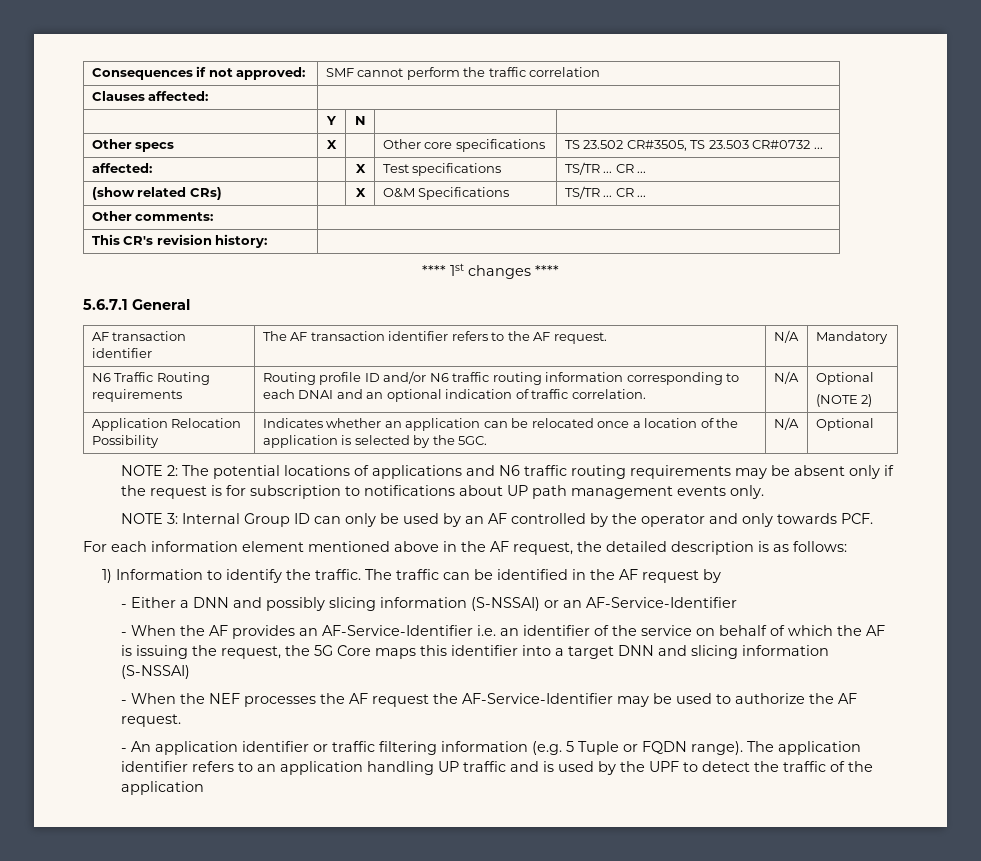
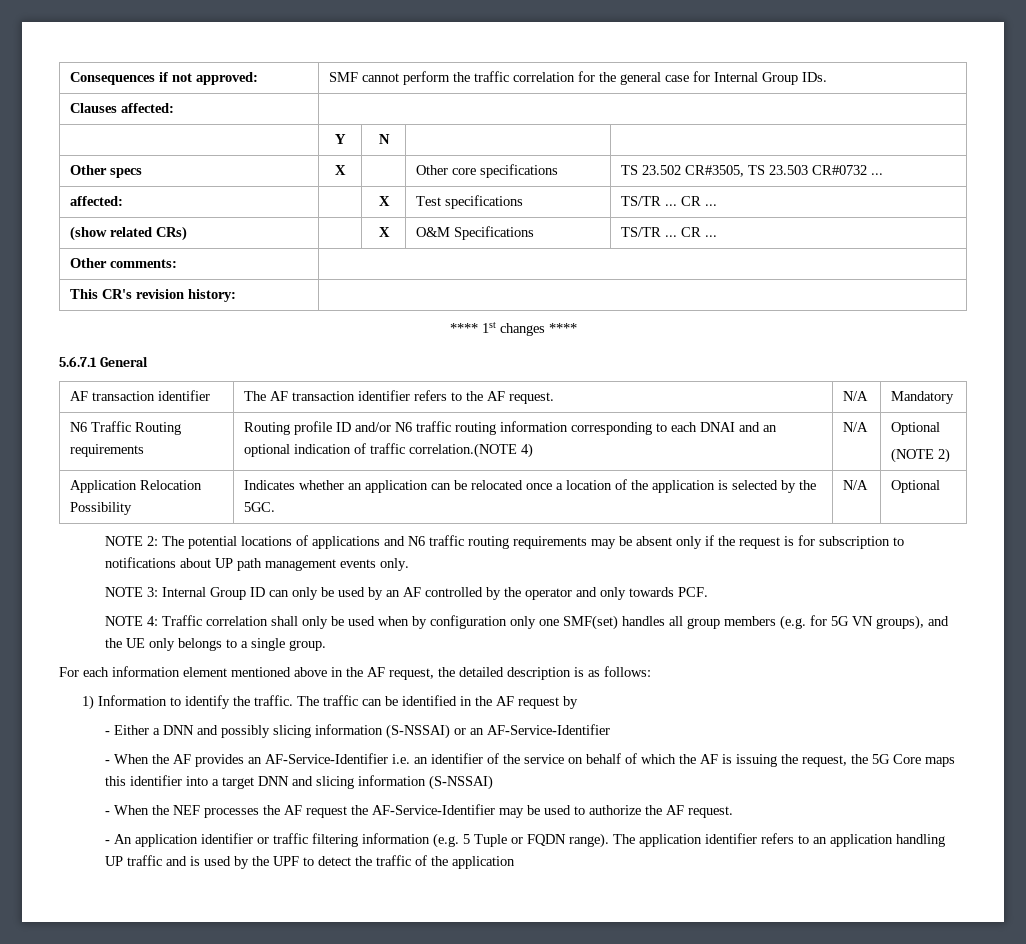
- Consequences if not approved: | SMF cannot perform the traffic correlation
+ Consequences if not approved: | SMF cannot perform the traffic correlation for the general case for Internal Group IDs.
- N6 Traffic Routing requirements | Routing profile ID and/or N6 traffic routing information corresponding to each DNAI and an optional indication of traffic correlation. | N/A | Optional
+ N6 Traffic Routing requirements | Routing profile ID and/or N6 traffic routing information corresponding to each DNAI and an optional indication of traffic correlation.(NOTE 4) | N/A | Optional
+ NOTE 4: Traffic correlation shall only be used when by configuration only one SMF(set) handles all group members (e.g. for 5G VN groups), and the UE only belongs to a single group.

